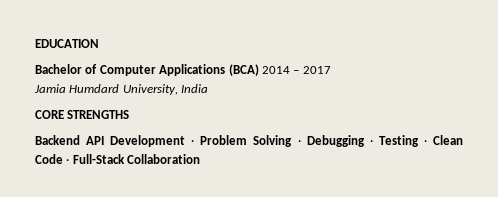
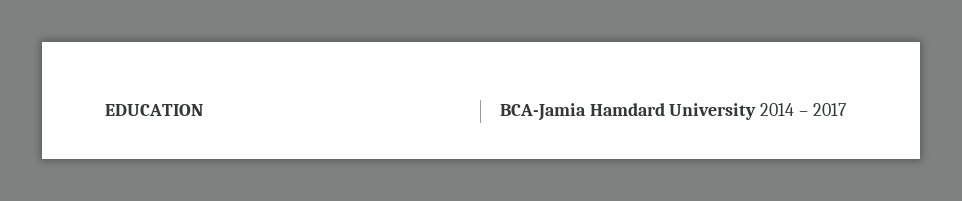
- Bachelor of Computer Applications (BCA) 2014 – 2017
- Jamia Humdard University, India
- CORE STRENGTHS
- Backend API Development · Problem Solving · Debugging · Testing · Clean Code · Full-Stack Collaboration
+ BCA-Jamia Hamdard University 2014 – 2017

